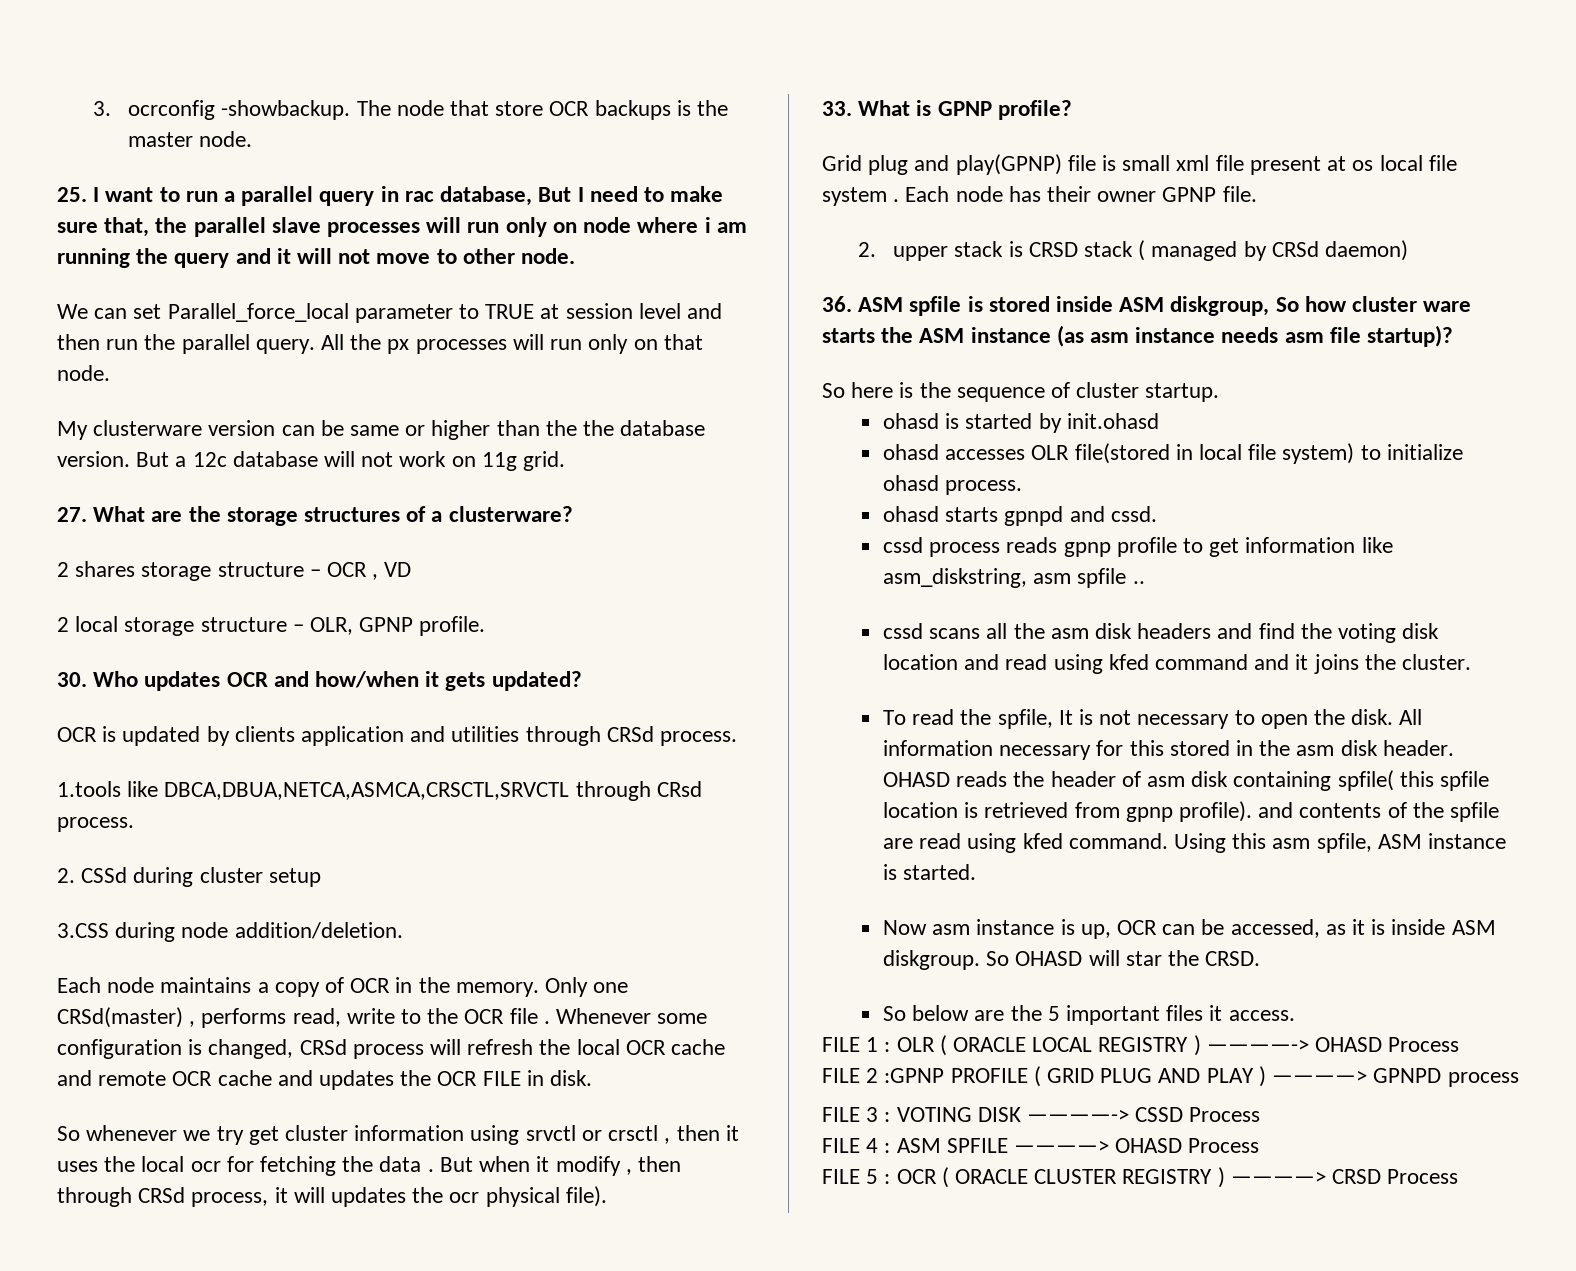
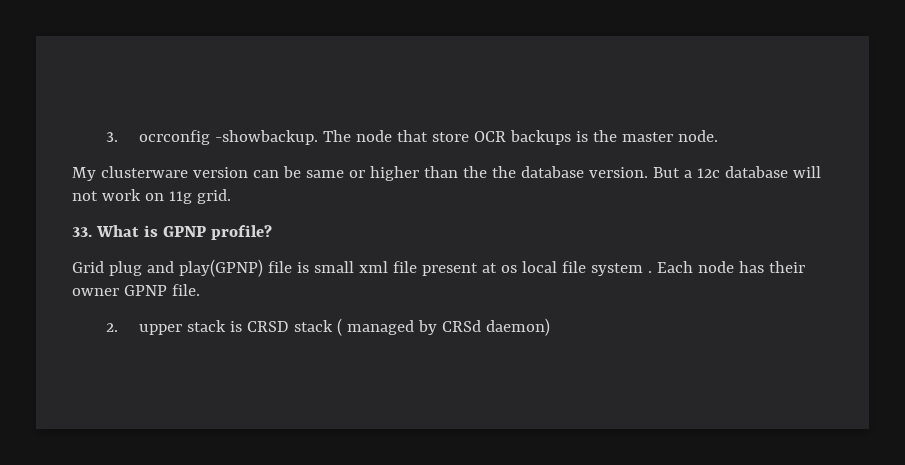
- 25. I want to run a parallel query in rac database, But I need to make sure that, the parallel slave processes will run only on node where i am running the query and it will not move to other node.
- We can set Parallel_force_local parameter to TRUE at session level and then run the parallel query. All the px processes will run only on that node.
- 27. What are the storage structures of a clusterware?
- 2 shares storage structure – OCR , VD
- 2 local storage structure – OLR, GPNP profile.
- 30. Who updates OCR and how/when it gets updated?
- OCR is updated by clients application and utilities through CRSd process.
- 1.tools like DBCA,DBUA,NETCA,ASMCA,CRSCTL,SRVCTL through CRsd process.
- 2. CSSd during cluster setup
- 3.CSS during node addition/deletion.
- Each node maintains a copy of OCR in the memory. Only one CRSd(master) , performs read, write to the OCR file . Whenever some configuration is changed, CRSd process will refresh the local OCR cache and remote OCR cache and updates the OCR FILE in disk.
- So whenever we try get cluster information using srvctl or crsctl , then it uses the local ocr for fetching the data . But when it modify , then through CRSd process, it will updates the ocr physical file).
- 36. ASM spfile is stored inside ASM diskgroup, So how cluster ware starts the ASM instance (as asm instance needs asm file startup)?
- So here is the sequence of cluster startup.
- ohasd is started by init.ohasd
- ohasd accesses OLR file(stored in local file system) to initialize ohasd process.
- ohasd starts gpnpd and cssd.
- cssd process reads gpnp profile to get information like asm_diskstring, asm spfile ..
- cssd scans all the asm disk headers and find the voting disk location and read using kfed command and it joins the cluster.
- To read the spfile, It is not necessary to open the disk. All information necessary for this stored in the asm disk header. OHASD reads the header of asm disk containing spfile( this spfile location is retrieved from gpnp profile). and contents of the spfile are read using kfed command. Using this asm spfile, ASM instance is started.
- Now asm instance is up, OCR can be accessed, as it is inside ASM diskgroup. So OHASD will star the CRSD.
- So below are the 5 important files it access.
- FILE 1 : OLR ( ORACLE LOCAL REGISTRY ) ————-> OHASD Process
- FILE 2 :GPNP PROFILE ( GRID PLUG AND PLAY ) ————> GPNPD process
- FILE 3 : VOTING DISK ————-> CSSD Process
- FILE 4 : ASM SPFILE ————> OHASD Process
- FILE 5 : OCR ( ORACLE CLUSTER REGISTRY ) ————> CRSD Process

